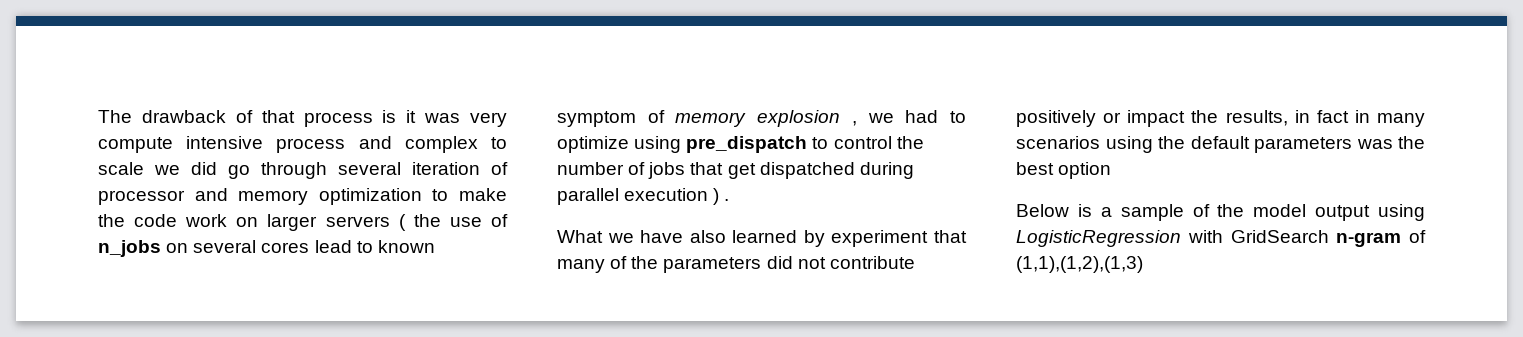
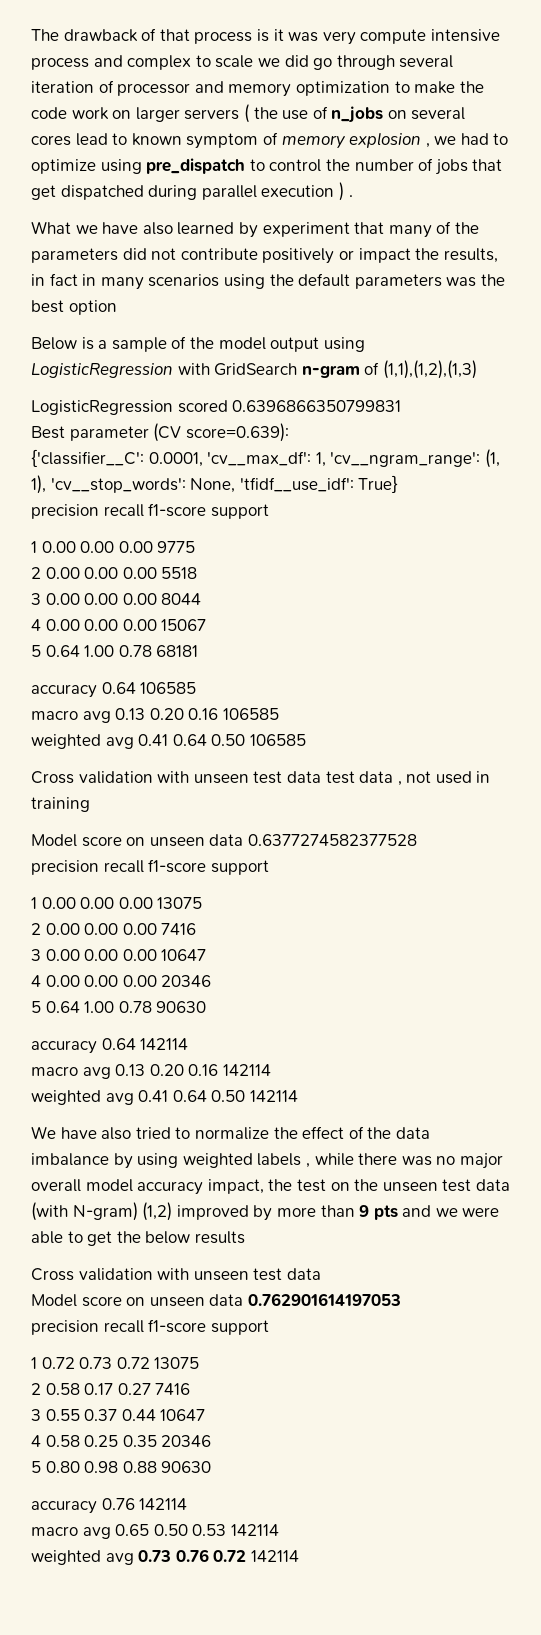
+ LogisticRegression scored 0.6396866350799831
+ Best parameter (CV score=0.639):
+ {'classifier__C': 0.0001, 'cv__max_df': 1, 'cv__ngram_range': (1, 1), 'cv__stop_words': None, 'tfidf__use_idf': True}
+ precision recall f1-score support
+ 1 0.00 0.00 0.00 9775
+ 2 0.00 0.00 0.00 5518
+ 3 0.00 0.00 0.00 8044
+ 4 0.00 0.00 0.00 15067
+ 5 0.64 1.00 0.78 68181
+ accuracy 0.64 106585
+ macro avg 0.13 0.20 0.16 106585
+ weighted avg 0.41 0.64 0.50 106585
+ Cross validation with unseen test data test data , not used in training
+ Model score on unseen data 0.6377274582377528
+ precision recall f1-score support
+ 1 0.00 0.00 0.00 13075
+ 2 0.00 0.00 0.00 7416
+ 3 0.00 0.00 0.00 10647
+ 4 0.00 0.00 0.00 20346
+ 5 0.64 1.00 0.78 90630
+ accuracy 0.64 142114
+ macro avg 0.13 0.20 0.16 142114
+ weighted avg 0.41 0.64 0.50 142114
+ We have also tried to normalize the effect of the data imbalance by using weighted labels , while there was no major overall model accuracy impact, the test on the unseen test data (with N-gram) (1,2) improved by more than 9 pts and we were able to get the below results
+ Cross validation with unseen test data
+ Model score on unseen data 0.762901614197053
+ precision recall f1-score support
+ 1 0.72 0.73 0.72 13075
+ 2 0.58 0.17 0.27 7416
+ 3 0.55 0.37 0.44 10647
+ 4 0.58 0.25 0.35 20346
+ 5 0.80 0.98 0.88 90630
+ accuracy 0.76 142114
+ macro avg 0.65 0.50 0.53 142114
+ weighted avg 0.73 0.76 0.72 142114

